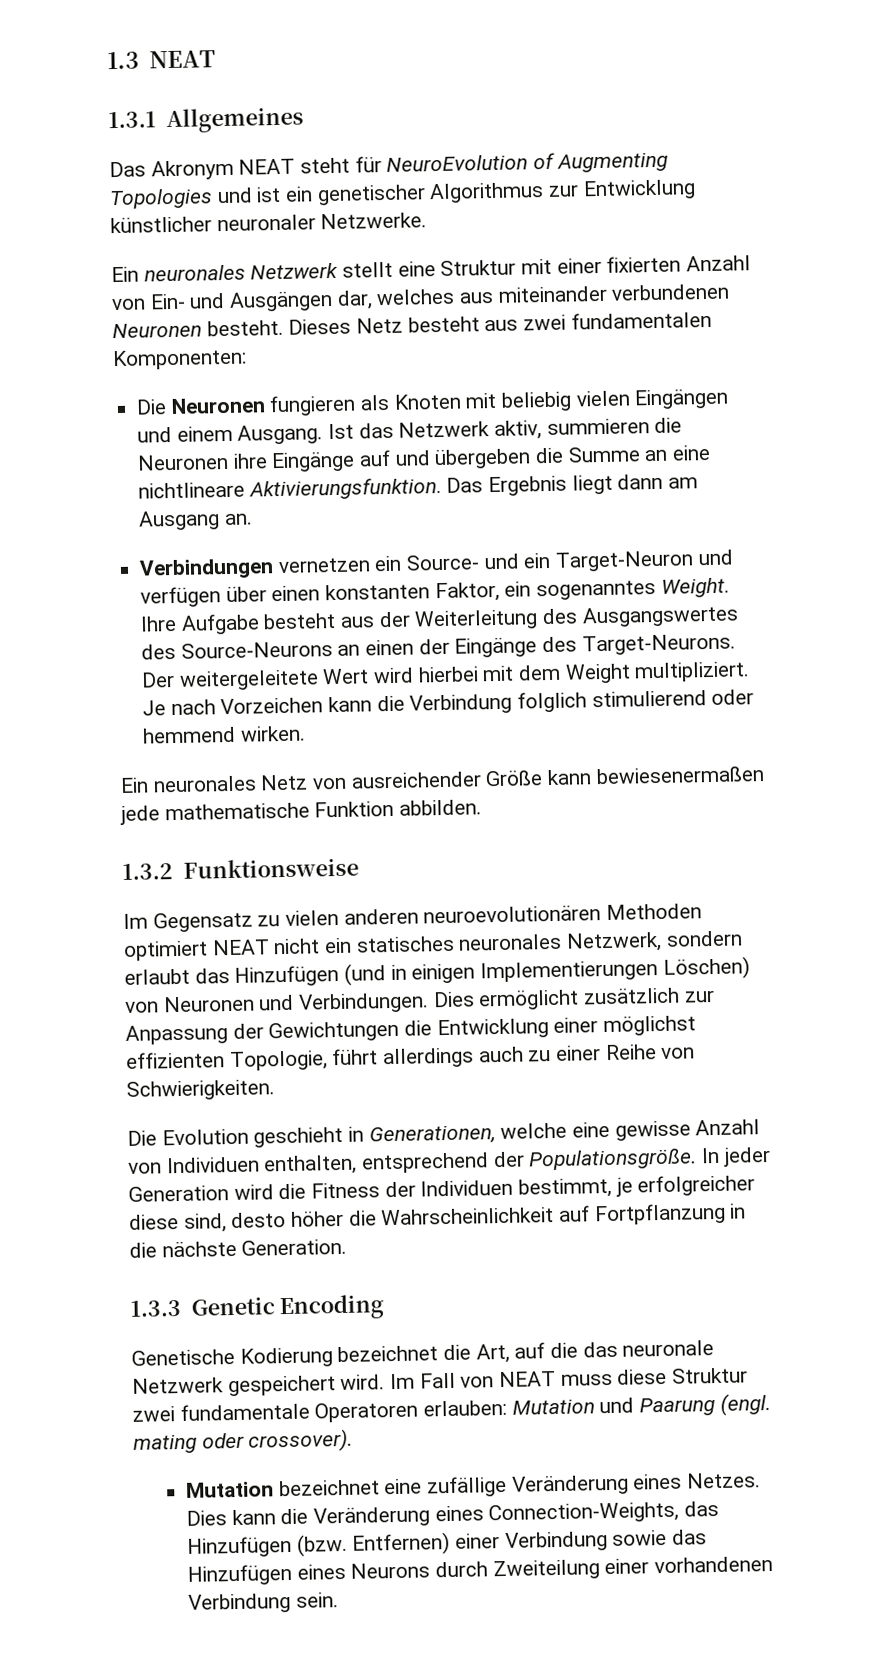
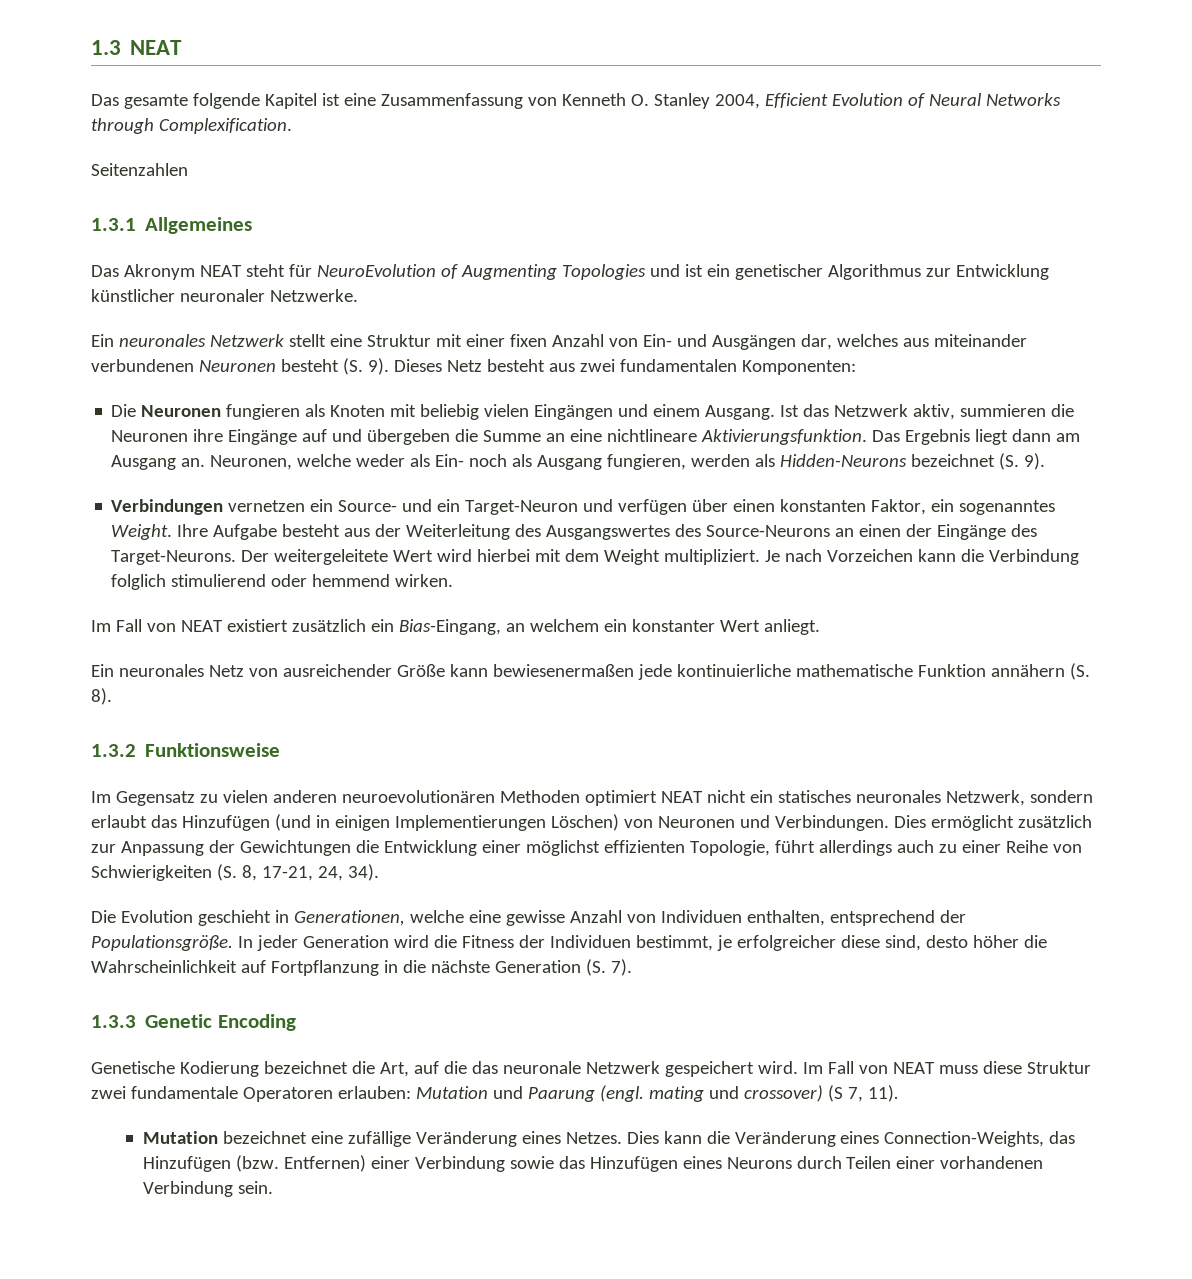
+ Das gesamte folgende Kapitel ist eine Zusammenfassung von Kenneth O. Stanley 2004, Efficient Evolution of Neural Networks through Complexification.
+ Seitenzahlen
- Ein neuronales Netzwerk stellt eine Struktur mit einer fixierten Anzahl von Ein- und Ausgängen dar, welches aus miteinander verbundenen Neuronen besteht.
+ Ein neuronales Netzwerk stellt eine Struktur mit einer fixen Anzahl von Ein- und Ausgängen dar, welches aus miteinander verbundenen Neuronen besteht (S. 9).
+ Neuronen, welche weder als Ein- noch als Ausgang fungieren, werden als Hidden-Neurons bezeichnet (S. 9).
+ Im Fall von NEAT existiert zusätzlich ein Bias-Eingang, an welchem ein konstanter Wert anliegt.
- Ein neuronales Netz von ausreichender Größe kann bewiesenermaßen jede mathematische Funktion abbilden.
+ Ein neuronales Netz von ausreichender Größe kann bewiesenermaßen jede kontinuierliche mathematische Funktion annähern (S. 8).
- Dies ermöglicht zusätzlich zur Anpassung der Gewichtungen die Entwicklung einer möglichst effizienten Topologie, führt allerdings auch zu einer Reihe von Schwierigkeiten.
+ Dies ermöglicht zusätzlich zur Anpassung der Gewichtungen die Entwicklung einer möglichst effizienten Topologie, führt allerdings auch zu einer Reihe von Schwierigkeiten (S. 8, 17-21, 24, 34).
- In jeder Generation wird die Fitness der Individuen bestimmt, je erfolgreicher diese sind, desto höher die Wahrscheinlichkeit auf Fortpflanzung in die nächste Generation.
+ In jeder Generation wird die Fitness der Individuen bestimmt, je erfolgreicher diese sind, desto höher die Wahrscheinlichkeit auf Fortpflanzung in die nächste Generation (S. 7).
- Im Fall von NEAT muss diese Struktur zwei fundamentale Operatoren erlauben: Mutation und Paarung (engl. mating oder crossover).
+ Im Fall von NEAT muss diese Struktur zwei fundamentale Operatoren erlauben: Mutation und Paarung (engl. mating und crossover) (S 7, 11).
- Dies kann die Veränderung eines Connection-Weights, das Hinzufügen (bzw. Entfernen) einer Verbindung sowie das Hinzufügen eines Neurons durch Zweiteilung einer vorhandenen Verbindung sein.
+ Dies kann die Veränderung eines Connection-Weights, das Hinzufügen (bzw. Entfernen) einer Verbindung sowie das Hinzufügen eines Neurons durch Teilen einer vorhandenen Verbindung sein.

